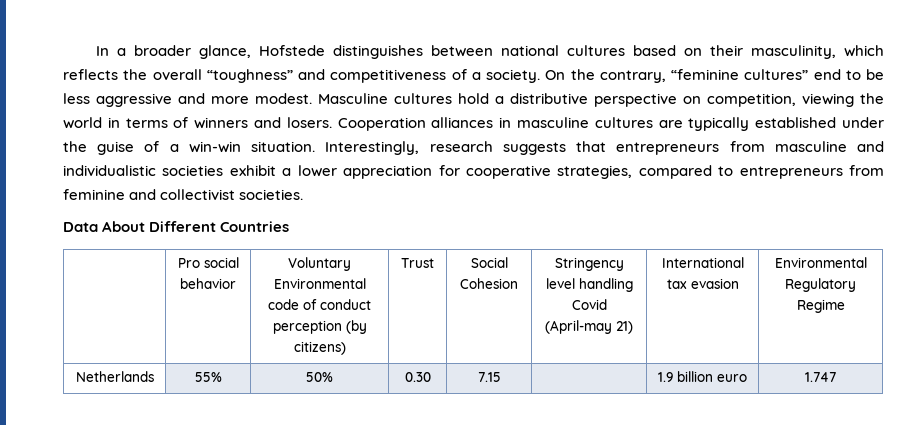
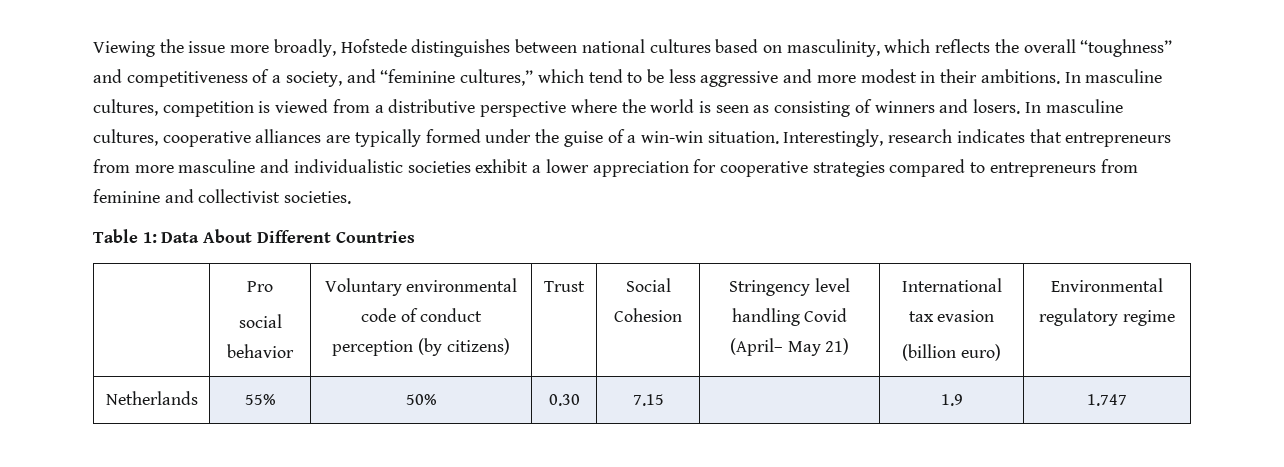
- In a broader glance, Hofstede distinguishes between national cultures based on their masculinity, which reflects the overall “toughness” and competitiveness of a society. On the contrary, “feminine cultures” end to be less aggressive and more modest. Masculine cultures hold a distributive perspective on competition, viewing the world in terms of winners and losers. Cooperation alliances in masculine cultures are typically established under the guise of a win-win situation.
+ Viewing the issue more broadly, Hofstede distinguishes between national cultures based on masculinity, which reflects the overall “toughness” and competitiveness of a society, and “feminine cultures,” which tend to be less aggressive and more modest in their ambitions. In masculine cultures, competition is viewed from a distributive perspective where the world is seen as consisting of winners and losers. In masculine cultures, cooperative alliances are typically formed under the guise of a win-win situation.
- Interestingly, research suggests that entrepreneurs from masculine and individualistic societies exhibit a lower appreciation for cooperative strategies, compared to entrepreneurs from feminine and collectivist societies.
+ Interestingly, research indicates that entrepreneurs from more masculine and individualistic societies exhibit a lower appreciation for cooperative strategies compared to entrepreneurs from feminine and collectivist societies.
- Data About Different Countries
+ Table 1: Data About Different Countries
- | Pro social behavior | Voluntary Environmental code of conduct perception (by citizens) | Trust | Social Cohesion | Stringency level handling Covid (April-may 21) | International tax evasion | Environmental Regulatory Regime
+ | Pro
+ social behavior | Voluntary environmental code of conduct perception (by citizens) | Trust | Social Cohesion | Stringency level handling Covid (April– May 21) | International tax evasion
+ (billion euro) | Environmental regulatory regime
- Netherlands | 55% | 50% | 0.30 | 7.15 | | 1.9 billion euro | 1.747
+ Netherlands | 55% | 50% | 0.30 | 7.15 | | 1.9 | 1.747

